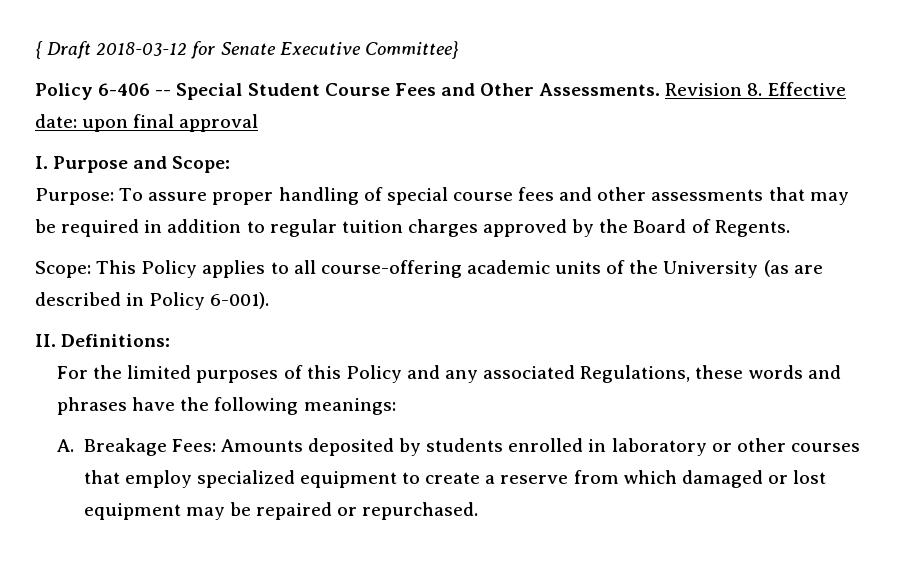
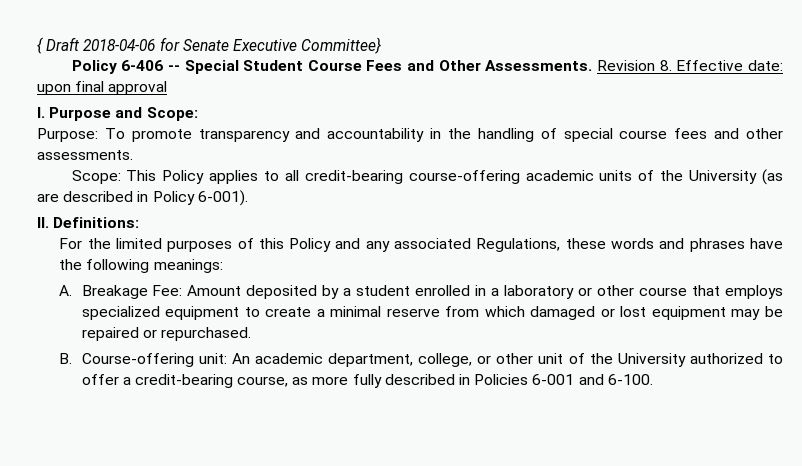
- { Draft 2018-03-12 for Senate Executive Committee}
+ { Draft 2018-04-06 for Senate Executive Committee}
- Purpose: To assure proper handling of special course fees and other assessments that may be required in addition to regular tuition charges approved by the Board of Regents.
+ Purpose: To promote transparency and accountability in the handling of special course fees and other assessments.
- Scope: This Policy applies to all course-offering academic units of the University (as are described in Policy 6-001).
+ Scope: This Policy applies to all credit-bearing course-offering academic units of the University (as are described in Policy 6-001).
- A. Breakage Fees: Amounts deposited by students enrolled in laboratory or other courses that employ specialized equipment to create a reserve from which damaged or lost equipment may be repaired or repurchased.
+ A. Breakage Fee: Amount deposited by a student enrolled in a laboratory or other course that employs specialized equipment to create a minimal reserve from which damaged or lost equipment may be repaired or repurchased.
+ B. Course-offering unit: An academic department, college, or other unit of the University authorized to offer a credit-bearing course, as more fully described in Policies 6-001 and 6-100.

